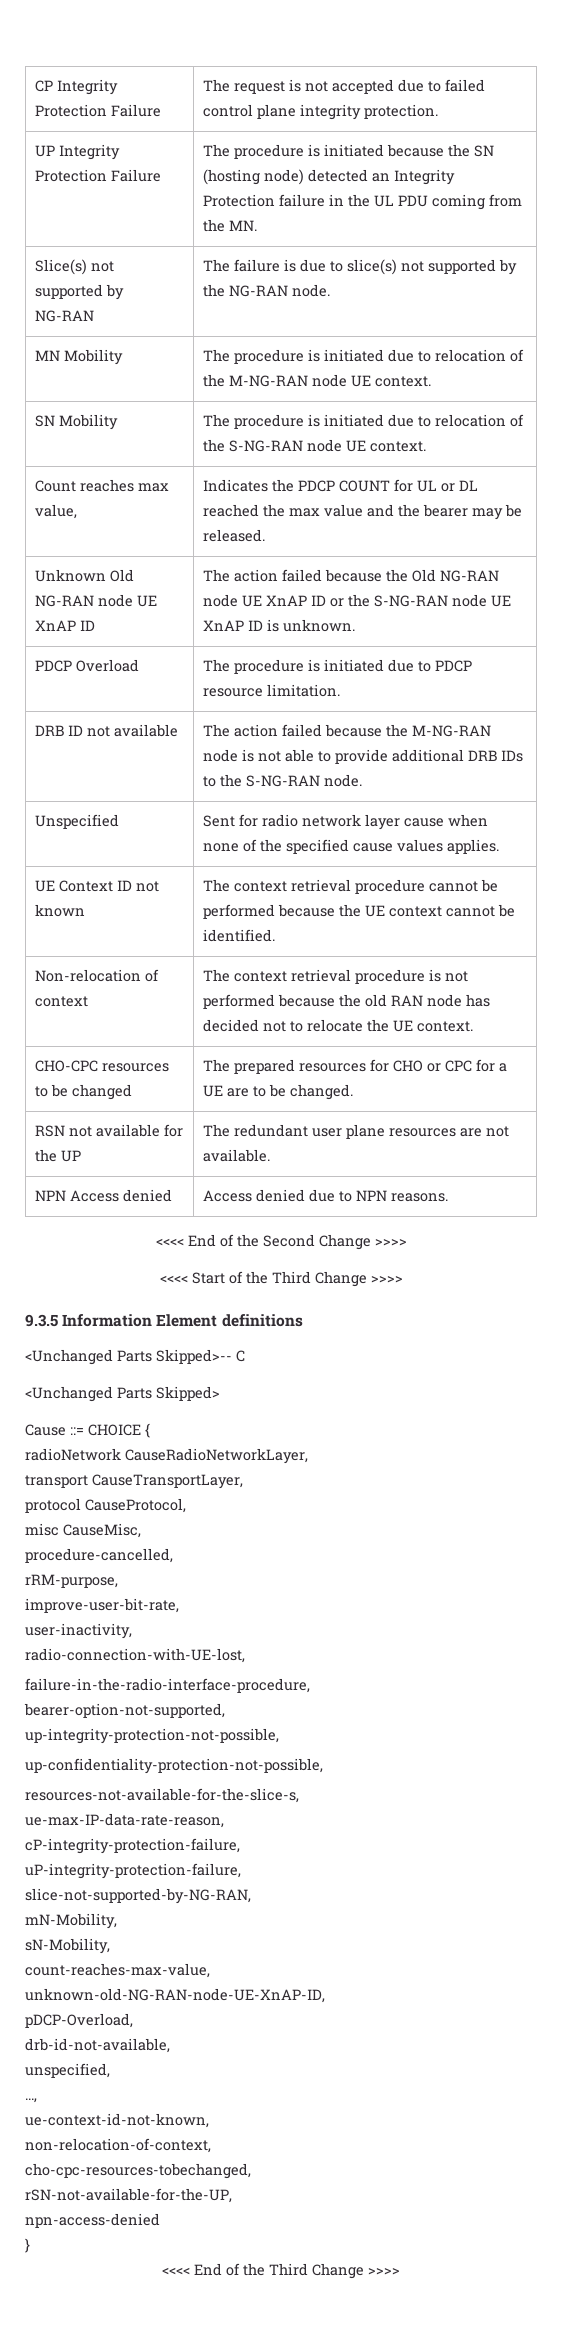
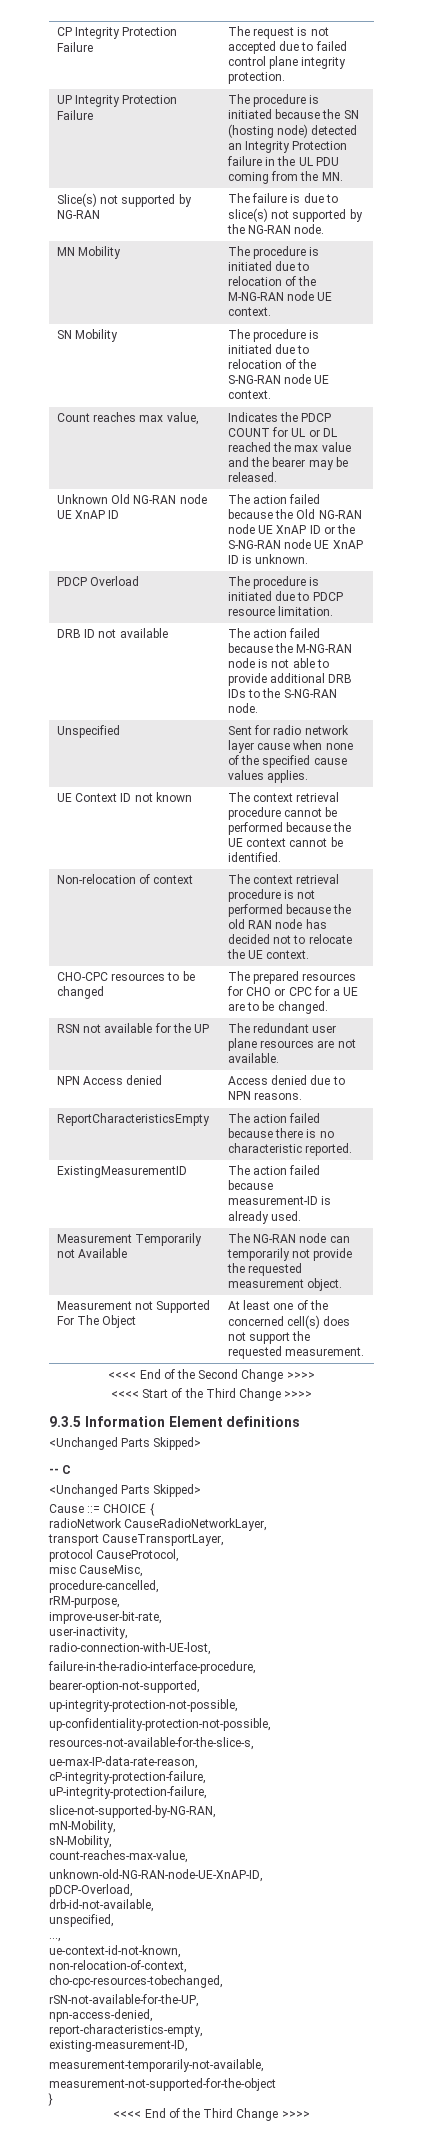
+ ReportCharacteristicsEmpty | The action failed because there is no characteristic reported.
+ ExistingMeasurementID | The action failed because measurement-ID is already used.
+ Measurement Temporarily not Available | The NG-RAN node can temporarily not provide the requested measurement object.
+ Measurement not Supported For The Object | At least one of the concerned cell(s) does not support the requested measurement.
  9.3.5 Information Element definitions
- <Unchanged Parts Skipped>-- C
+ <Unchanged Parts Skipped>
+ -- C
- npn-access-denied
+ npn-access-denied,
+ report-characteristics-empty,
+ existing-measurement-ID,
+ measurement-temporarily-not-available,
+ measurement-not-supported-for-the-object

